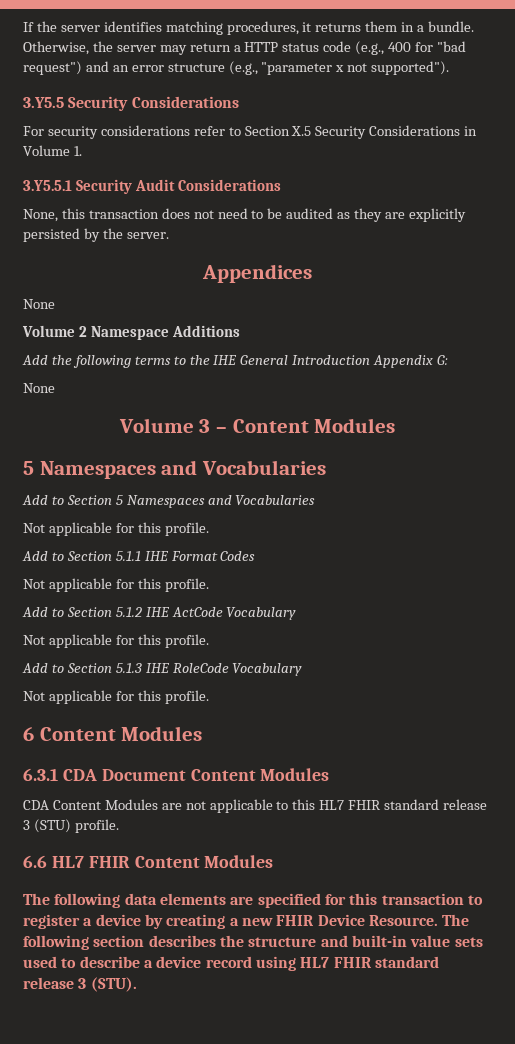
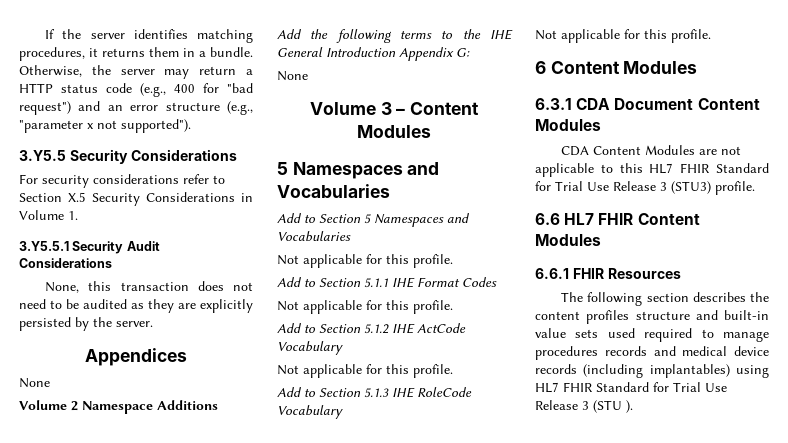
- CDA Content Modules are not applicable to this HL7 FHIR standard release 3 (STU) profile.
+ CDA Content Modules are not applicable to this HL7 FHIR Standard for Trial Use Release 3 (STU3) profile.
- The following data elements are specified for this transaction to register a device by creating a new FHIR Device Resource. The following section describes the structure and built-in value sets used to describe a device record using HL7 FHIR standard release 3 (STU).
+ 6.6.1 FHIR Resources
+ The following section describes the content profiles structure and built-in value sets used required to manage procedures records and medical device records (including implantables) using HL7 FHIR Standard for Trial Use Release 3 (STU ).

